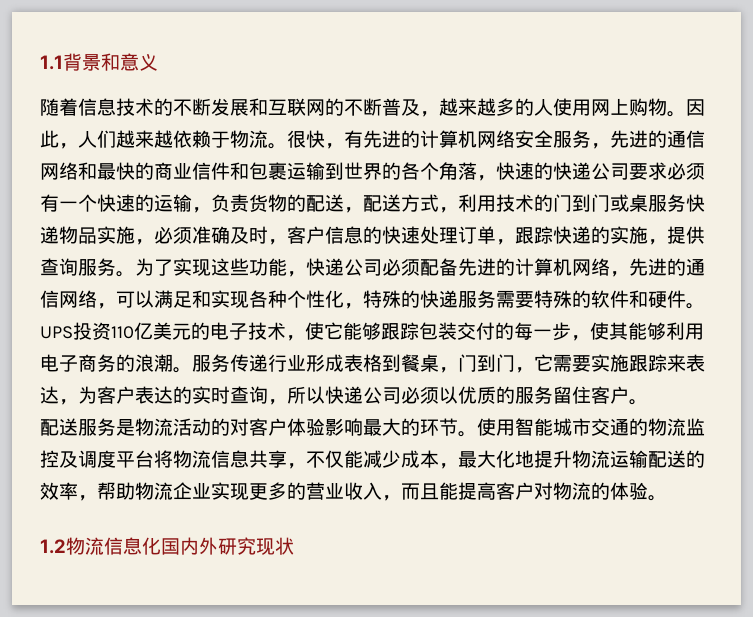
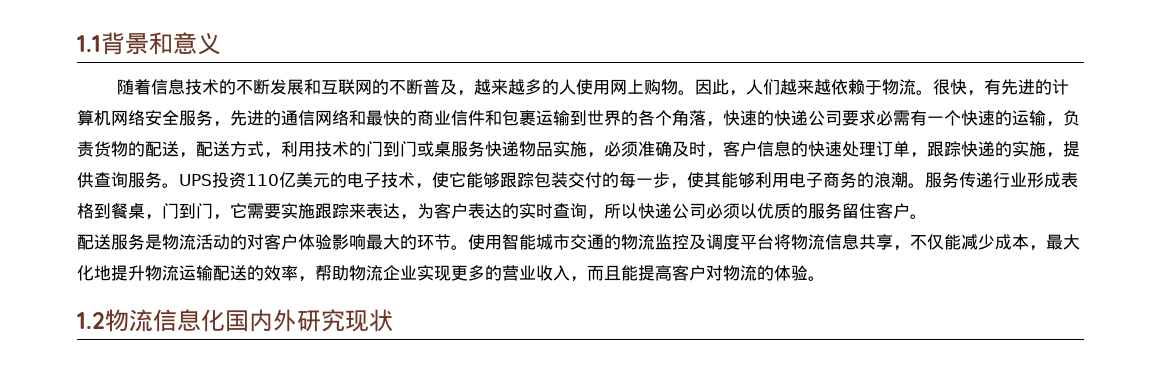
- 很快，有先进的计算机网络安全服务，先进的通信网络和最快的商业信件和包裹运输到世界的各个角落，快速的快递公司要求必须有一个快速的运输，负责货物的配送，配送方式，利用技术的门到门或桌服务快递物品实施，必须准确及时，客户信息的快速处理订单，跟踪快递的实施，提供查询服务。
+ 很快，有先进的计算机网络安全服务，先进的通信网络和最快的商业信件和包裹运输到世界的各个角落，快速的快递公司要求必需有一个快速的运输，负责货物的配送，配送方式，利用技术的门到门或桌服务快递物品实施，必须准确及时，客户信息的快速处理订单，跟踪快递的实施，提供查询服务。
- 为了实现这些功能，快递公司必须配备先进的计算机网络，先进的通信网络，可以满足和实现各种个性化，特殊的快递服务需要特殊的软件和硬件。

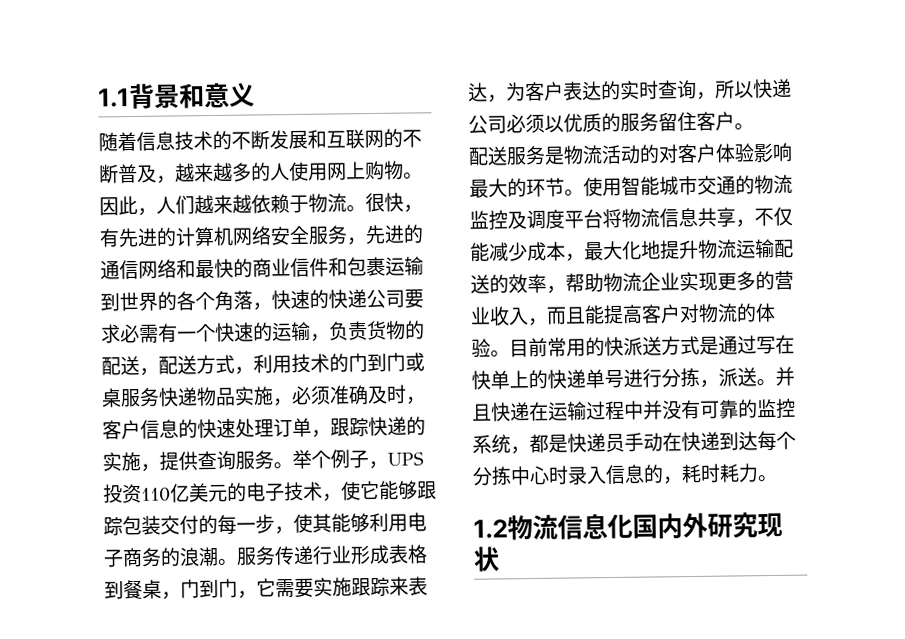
- UPS投资110亿美元的电子技术，使它能够跟踪包装交付的每一步，使其能够利用电子商务的浪潮。
+ 举个例子，UPS投资110亿美元的电子技术，使它能够跟踪包装交付的每一步，使其能够利用电子商务的浪潮。
+ 目前常用的快派送方式是通过写在快单上的快递单号进行分拣，派送。并且快递在运输过程中并没有可靠的监控系统，都是快递员手动在快递到达每个分拣中心时录入信息的，耗时耗力。

